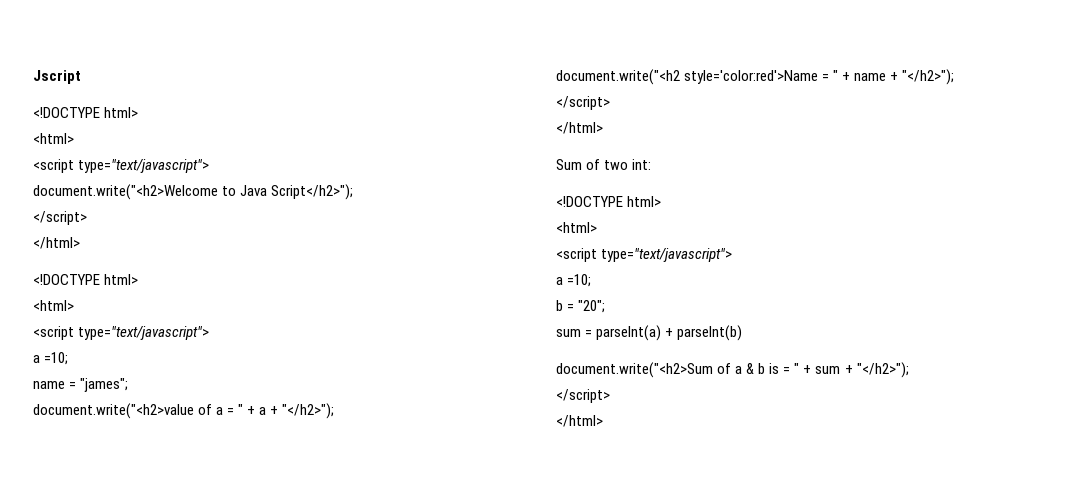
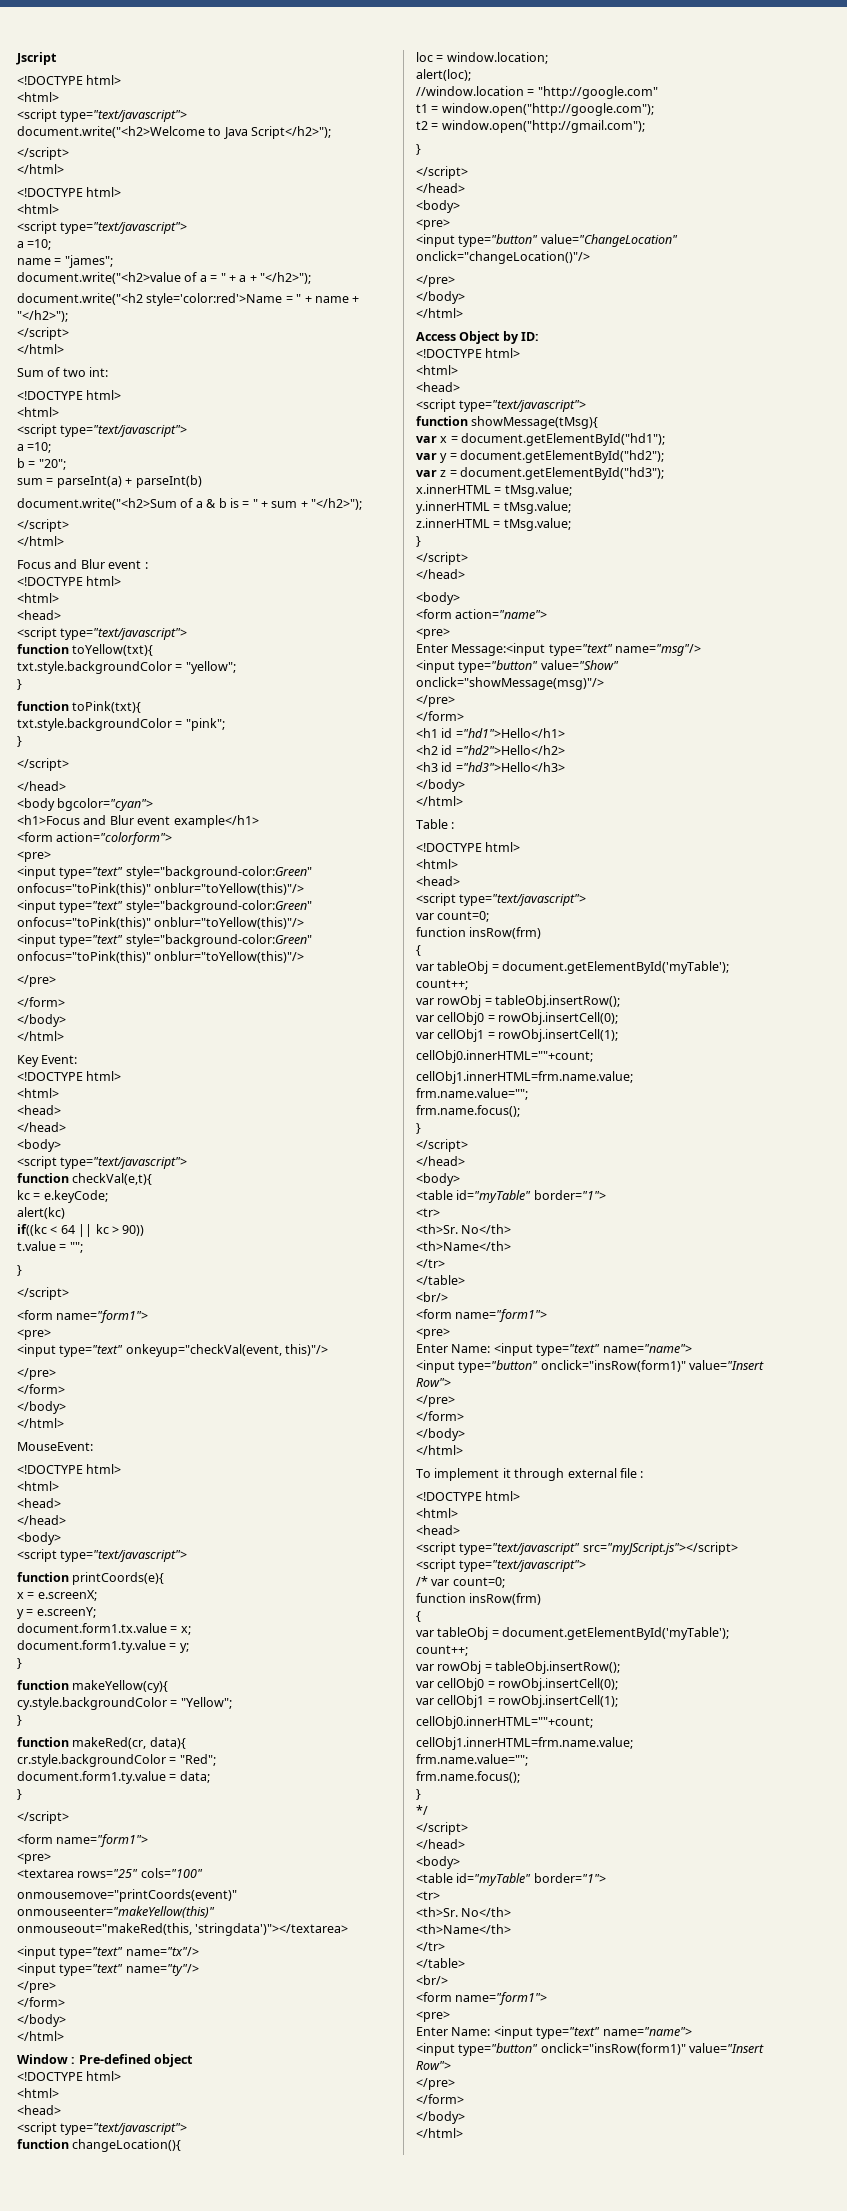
+ Focus and Blur event :
+ <!DOCTYPE html>
+ <html>
+ <head>
+ <script type="text/javascript">
+ function toYellow(txt){
+ txt.style.backgroundColor = "yellow";
+ }
+ function toPink(txt){
+ txt.style.backgroundColor = "pink";
+ }
+ </script>
+ </head>
+ <body bgcolor="cyan">
+ <h1>Focus and Blur event example</h1>
+ <form action="colorform">
+ <pre>
+ <input type="text" style="background-color:Green" onfocus="toPink(this)" onblur="toYellow(this)"/>
+ <input type="text" style="background-color:Green" onfocus="toPink(this)" onblur="toYellow(this)"/>
+ <input type="text" style="background-color:Green" onfocus="toPink(this)" onblur="toYellow(this)"/>
+ </pre>
+ </form>
+ </body>
+ </html>
+ Key Event:
+ <!DOCTYPE html>
+ <html>
+ <head>
+ </head>
+ <body>
+ <script type="text/javascript">
+ function checkVal(e,t){
+ kc = e.keyCode;
+ alert(kc)
+ if((kc < 64 || kc > 90))
+ t.value = "";
+ }
+ </script>
+ <form name="form1">
+ <pre>
+ <input type="text" onkeyup="checkVal(event, this)"/>
+ </pre>
+ </form>
+ </body>
+ </html>
+ MouseEvent:
+ <!DOCTYPE html>
+ <html>
+ <head>
+ </head>
+ <body>
+ <script type="text/javascript">
+ function printCoords(e){
+ x = e.screenX;
+ y = e.screenY;
+ document.form1.tx.value = x;
+ document.form1.ty.value = y;
+ }
+ function makeYellow(cy){
+ cy.style.backgroundColor = "Yellow";
+ }
+ function makeRed(cr, data){
+ cr.style.backgroundColor = "Red";
+ document.form1.ty.value = data;
+ }
+ </script>
+ <form name="form1">
+ <pre>
+ <textarea rows="25" cols="100"
+ onmousemove="printCoords(event)" onmouseenter="makeYellow(this)" onmouseout="makeRed(this, 'stringdata')"></textarea>
+ <input type="text" name="tx"/>
+ <input type="text" name="ty"/>
+ </pre>
+ </form>
+ </body>
+ </html>
+ Window : Pre-defined object
+ <!DOCTYPE html>
+ <html>
+ <head>
+ <script type="text/javascript">
+ function changeLocation(){
+ loc = window.location;
+ alert(loc);
+ //window.location = "http://google.com"
+ t1 = window.open("http://google.com");
+ t2 = window.open("http://gmail.com");
+ }
+ </script>
+ </head>
+ <body>
+ <pre>
+ <input type="button" value="ChangeLocation" onclick="changeLocation()"/>
+ </pre>
+ </body>
+ </html>
+ Access Object by ID:
+ <!DOCTYPE html>
+ <html>
+ <head>
+ <script type="text/javascript">
+ function showMessage(tMsg){
+ var x = document.getElementById("hd1");
+ var y = document.getElementById("hd2");
+ var z = document.getElementById("hd3");
+ x.innerHTML = tMsg.value;
+ y.innerHTML = tMsg.value;
+ z.innerHTML = tMsg.value;
+ }
+ </script>
+ </head>
+ <body>
+ <form action="name">
+ <pre>
+ Enter Message:<input type="text" name="msg"/>
+ <input type="button" value="Show" onclick="showMessage(msg)"/>
+ </pre>
+ </form>
+ <h1 id ="hd1">Hello</h1>
+ <h2 id ="hd2">Hello</h2>
+ <h3 id ="hd3">Hello</h3>
+ </body>
+ </html>
+ Table :
+ <!DOCTYPE html>
+ <html>
+ <head>
+ <script type="text/javascript">
+ var count=0;
+ function insRow(frm)
+ {
+ var tableObj = document.getElementById('myTable');
+ count++;
+ var rowObj = tableObj.insertRow();
+ var cellObj0 = rowObj.insertCell(0);
+ var cellObj1 = rowObj.insertCell(1);
+ cellObj0.innerHTML=""+count;
+ cellObj1.innerHTML=frm.name.value;
+ frm.name.value="";
+ frm.name.focus();
+ }
+ </script>
+ </head>
+ <body>
+ <table id="myTable" border="1">
+ <tr>
+ <th>Sr. No</th>
+ <th>Name</th>
+ </tr>
+ </table>
+ <br/>
+ <form name="form1">
+ <pre>
+ Enter Name: <input type="text" name="name">
+ <input type="button" onclick="insRow(form1)" value="Insert Row">
+ </pre>
+ </form>
+ </body>
+ </html>
+ To implement it through external file :
+ <!DOCTYPE html>
+ <html>
+ <head>
+ <script type="text/javascript" src="myJScript.js"></script>
+ <script type="text/javascript">
+ /* var count=0;
+ function insRow(frm)
+ {
+ var tableObj = document.getElementById('myTable');
+ count++;
+ var rowObj = tableObj.insertRow();
+ var cellObj0 = rowObj.insertCell(0);
+ var cellObj1 = rowObj.insertCell(1);
+ cellObj0.innerHTML=""+count;
+ cellObj1.innerHTML=frm.name.value;
+ frm.name.value="";
+ frm.name.focus();
+ }
+ */
+ </script>
+ </head>
+ <body>
+ <table id="myTable" border="1">
+ <tr>
+ <th>Sr. No</th>
+ <th>Name</th>
+ </tr>
+ </table>
+ <br/>
+ <form name="form1">
+ <pre>
+ Enter Name: <input type="text" name="name">
+ <input type="button" onclick="insRow(form1)" value="Insert Row">
+ </pre>
+ </form>
+ </body>
+ </html>

